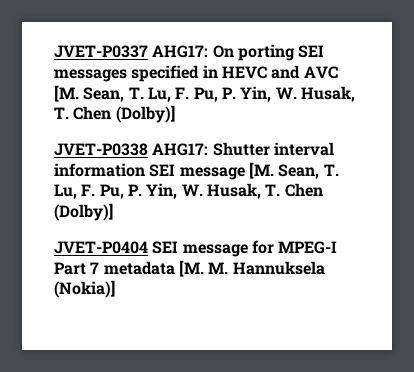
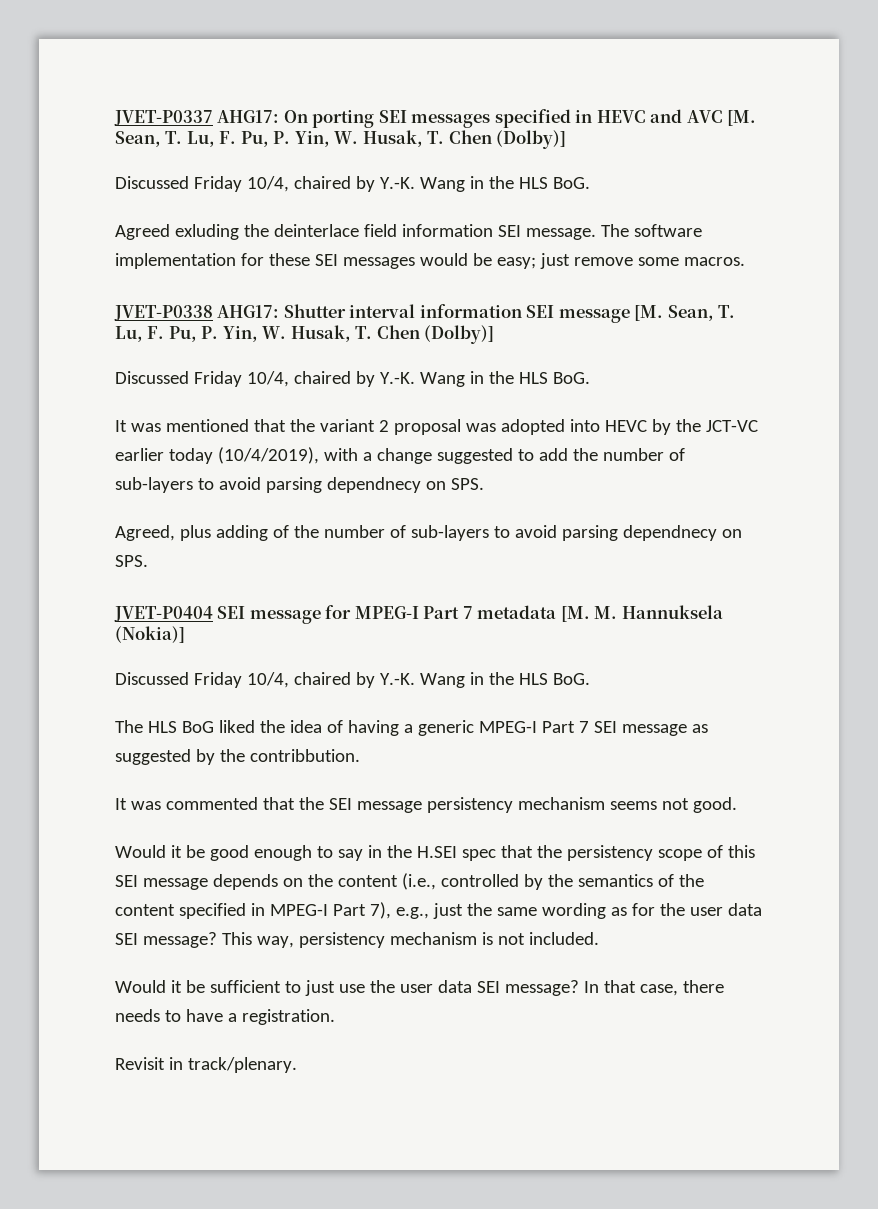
  JVET-P0337 AHG17: On porting SEI messages specified in HEVC and AVC [M. Sean, T. Lu, F. Pu, P. Yin, W. Husak, T. Chen (Dolby)]
+ Discussed Friday 10/4, chaired by Y.-K. Wang in the HLS BoG.
+ Agreed exluding the deinterlace field information SEI message. The software implementation for these SEI messages would be easy; just remove some macros.
  JVET-P0338 AHG17: Shutter interval information SEI message [M. Sean, T. Lu, F. Pu, P. Yin, W. Husak, T. Chen (Dolby)]
+ Discussed Friday 10/4, chaired by Y.-K. Wang in the HLS BoG.
+ It was mentioned that the variant 2 proposal was adopted into HEVC by the JCT-VC earlier today (10/4/2019), with a change suggested to add the number of sub-layers to avoid parsing dependnecy on SPS.
+ Agreed, plus adding of the number of sub-layers to avoid parsing dependnecy on SPS.
  JVET-P0404 SEI message for MPEG-I Part 7 metadata [M. M. Hannuksela (Nokia)]
+ Discussed Friday 10/4, chaired by Y.-K. Wang in the HLS BoG.
+ The HLS BoG liked the idea of having a generic MPEG-I Part 7 SEI message as suggested by the contribbution.
+ It was commented that the SEI message persistency mechanism seems not good.
+ Would it be good enough to say in the H.SEI spec that the persistency scope of this SEI message depends on the content (i.e., controlled by the semantics of the content specified in MPEG-I Part 7), e.g., just the same wording as for the user data SEI message? This way, persistency mechanism is not included.
+ Would it be sufficient to just use the user data SEI message? In that case, there needs to have a registration.
+ Revisit in track/plenary.

